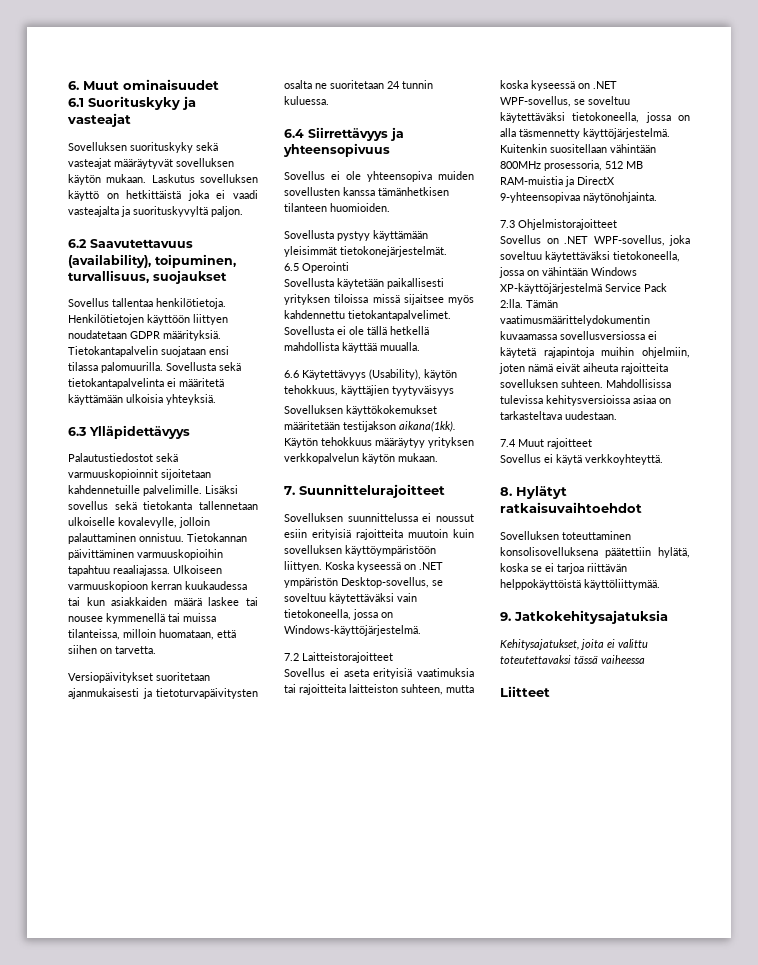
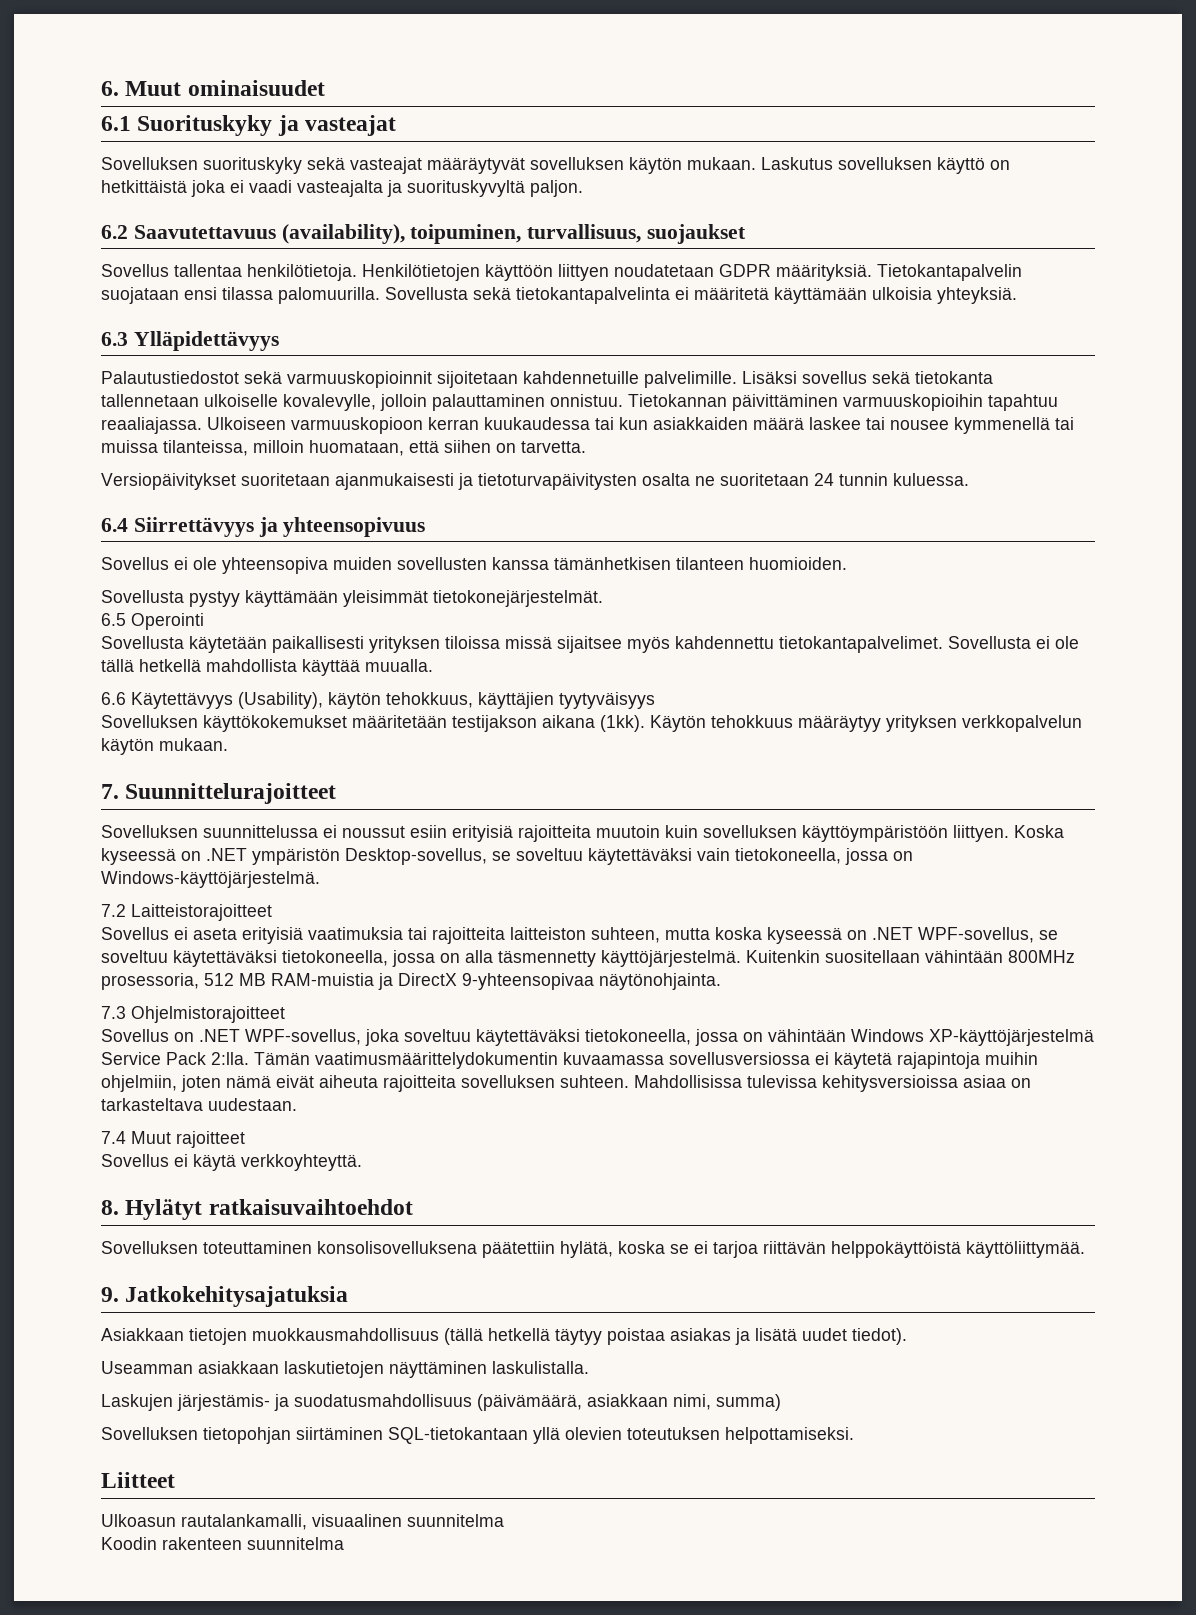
- Sovelluksen käyttökokemukset määritetään testijakson aikana(1kk).
+ Sovelluksen käyttökokemukset määritetään testijakson aikana (1kk).
- Kehitysajatukset, joita ei valittu toteutettavaksi tässä vaiheessa
+ Asiakkaan tietojen muokkausmahdollisuus (tällä hetkellä täytyy poistaa asiakas ja lisätä uudet tiedot).
+ Useamman asiakkaan laskutietojen näyttäminen laskulistalla.
+ Laskujen järjestämis- ja suodatusmahdollisuus (päivämäärä, asiakkaan nimi, summa)
+ Sovelluksen tietopohjan siirtäminen SQL-tietokantaan yllä olevien toteutuksen helpottamiseksi.
  Liitteet
+ Ulkoasun rautalankamalli, visuaalinen suunnitelma
+ Koodin rakenteen suunnitelma

